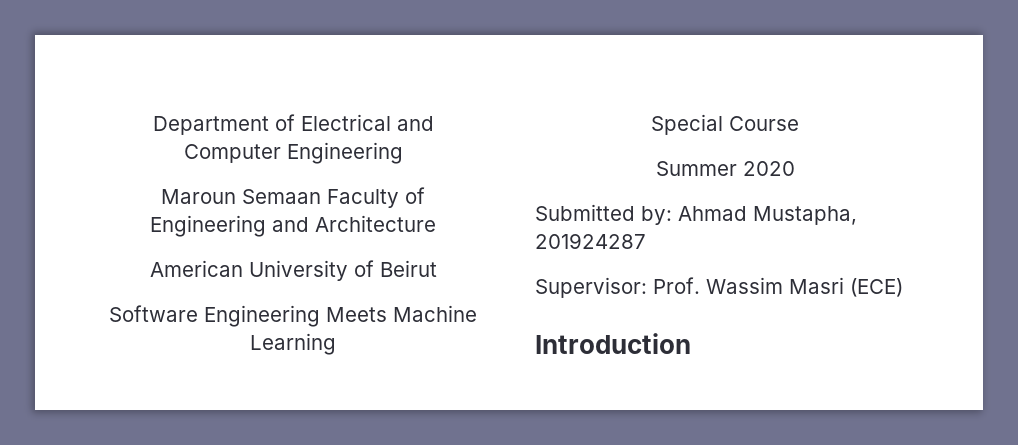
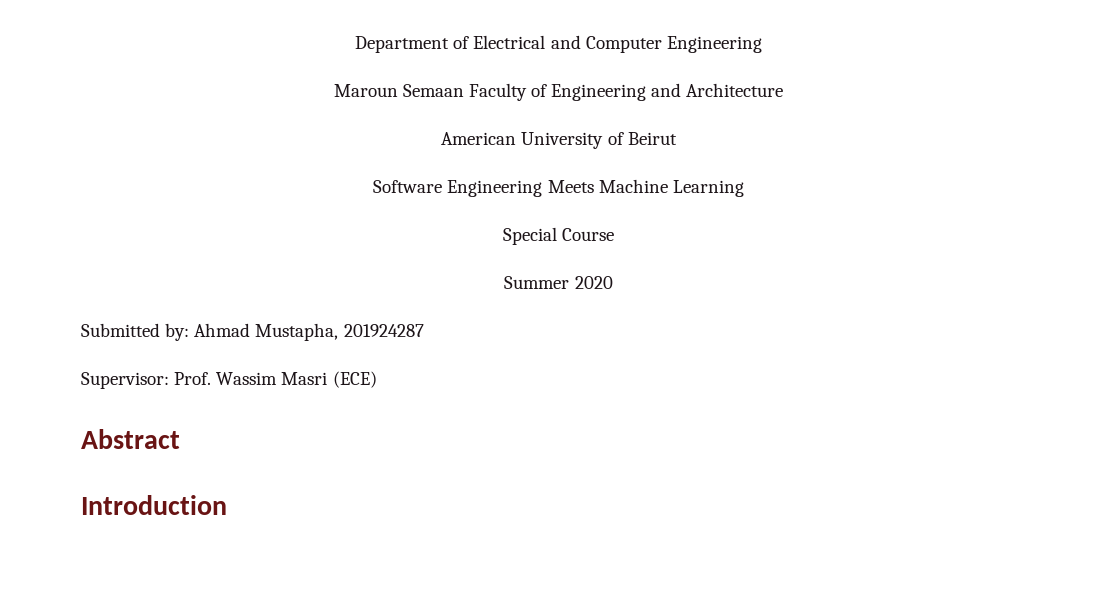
+ Abstract

